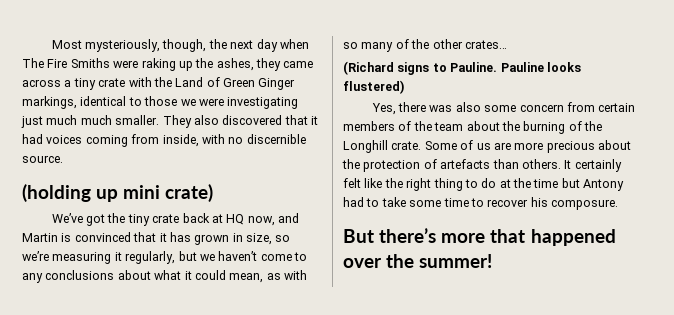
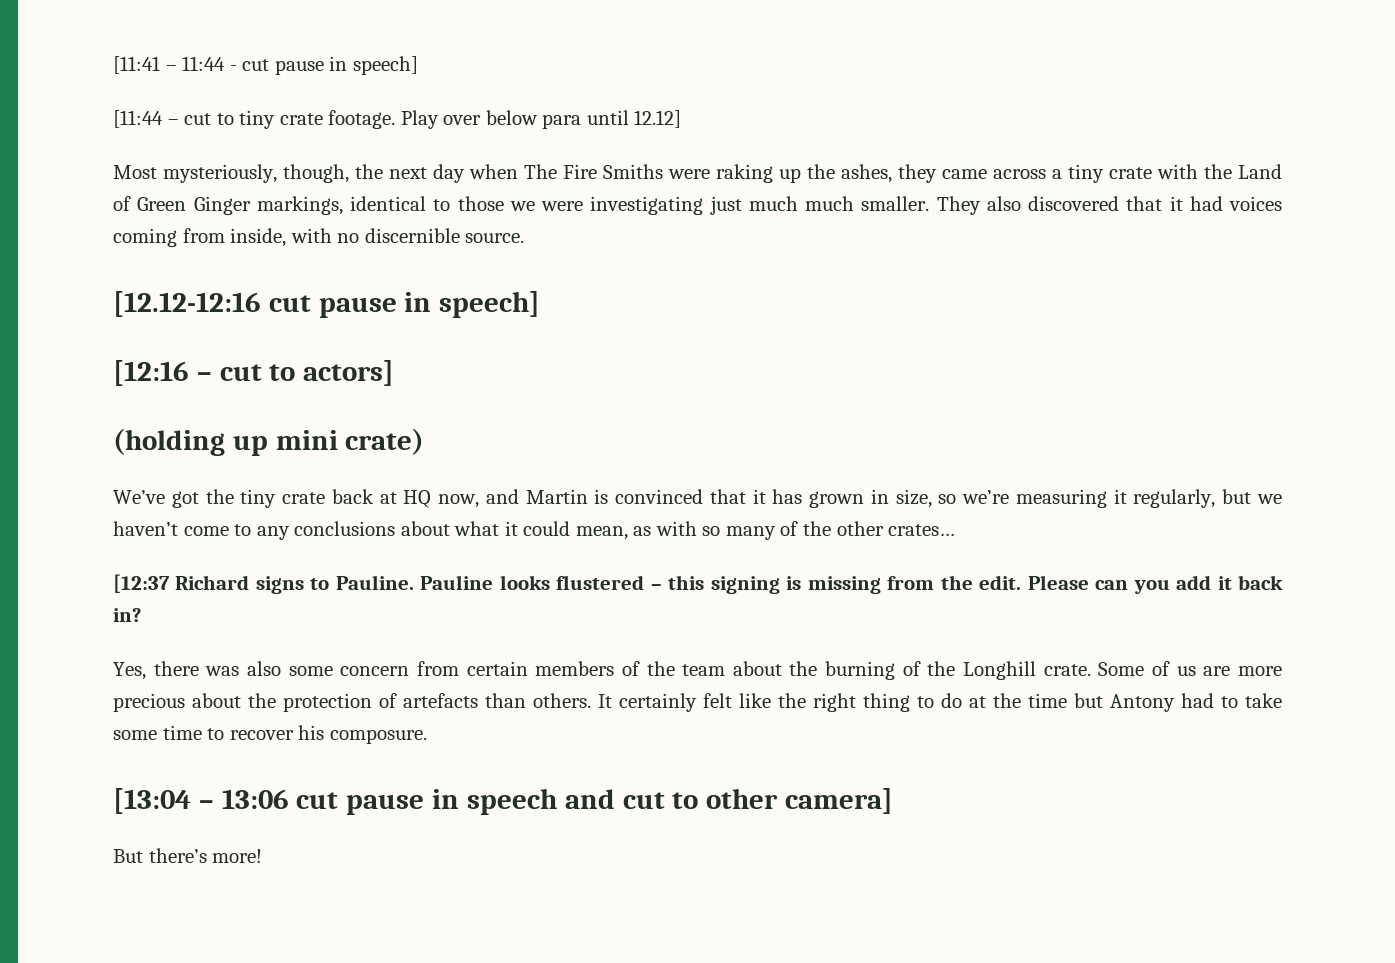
+ [11:41 – 11:44 - cut pause in speech]
+ [11:44 – cut to tiny crate footage. Play over below para until 12.12]
+ [12.12-12:16 cut pause in speech]
+ [12:16 – cut to actors]
- (Richard signs to Pauline.
+ [12:37 Richard signs to Pauline.
- Pauline looks flustered)
+ Pauline looks flustered – this signing is missing from the edit. Please can you add it back in?
- But there’s more that happened over the summer!
+ [13:04 – 13:06 cut pause in speech and cut to other camera]
+ But there’s more!

